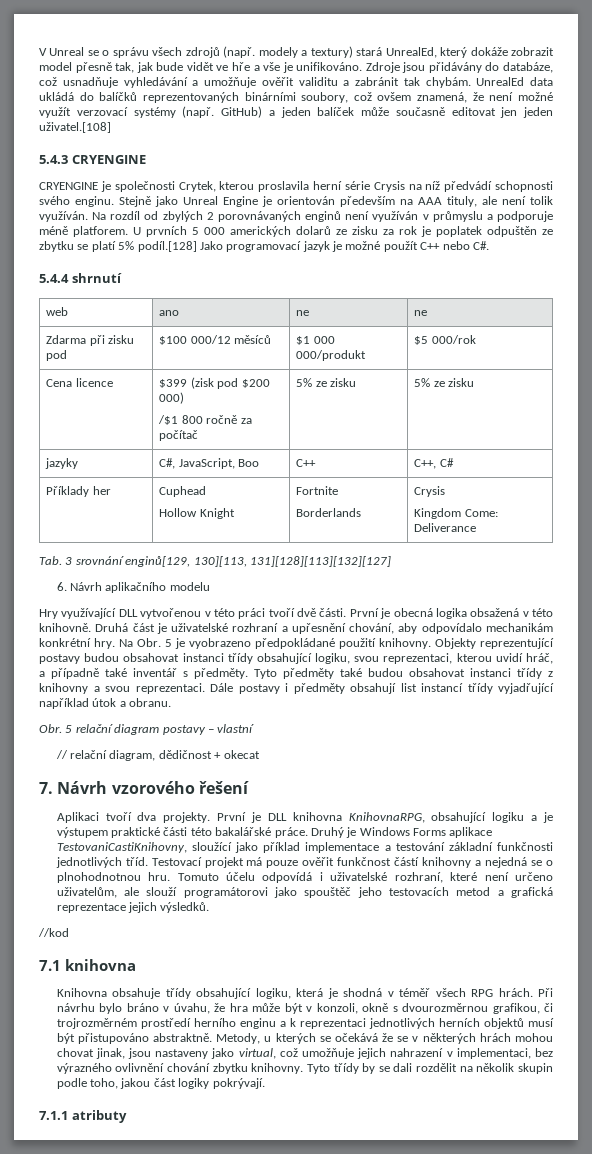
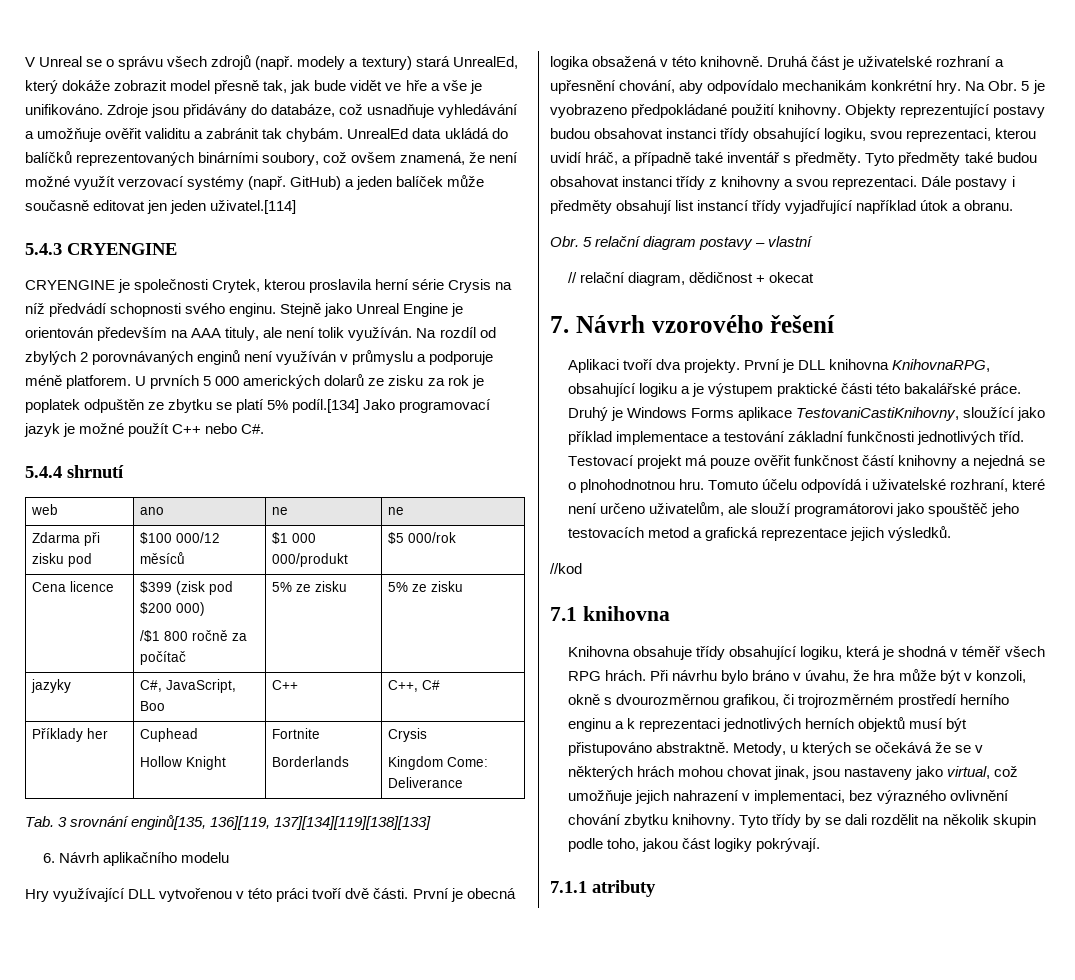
- GitHub) a jeden balíček může současně editovat jen jeden uživatel.[108]
+ GitHub) a jeden balíček může současně editovat jen jeden uživatel.[114]
- U prvních 5 000 amerických dolarů ze zisku za rok je poplatek odpuštěn ze zbytku se platí 5% podíl.[128] Jako programovací jazyk je možné použít C++ nebo C#.
+ U prvních 5 000 amerických dolarů ze zisku za rok je poplatek odpuštěn ze zbytku se platí 5% podíl.[134] Jako programovací jazyk je možné použít C++ nebo C#.
- Tab. 3 srovnání enginů[129, 130][113, 131][128][113][132][127]
+ Tab. 3 srovnání enginů[135, 136][119, 137][134][119][138][133]

